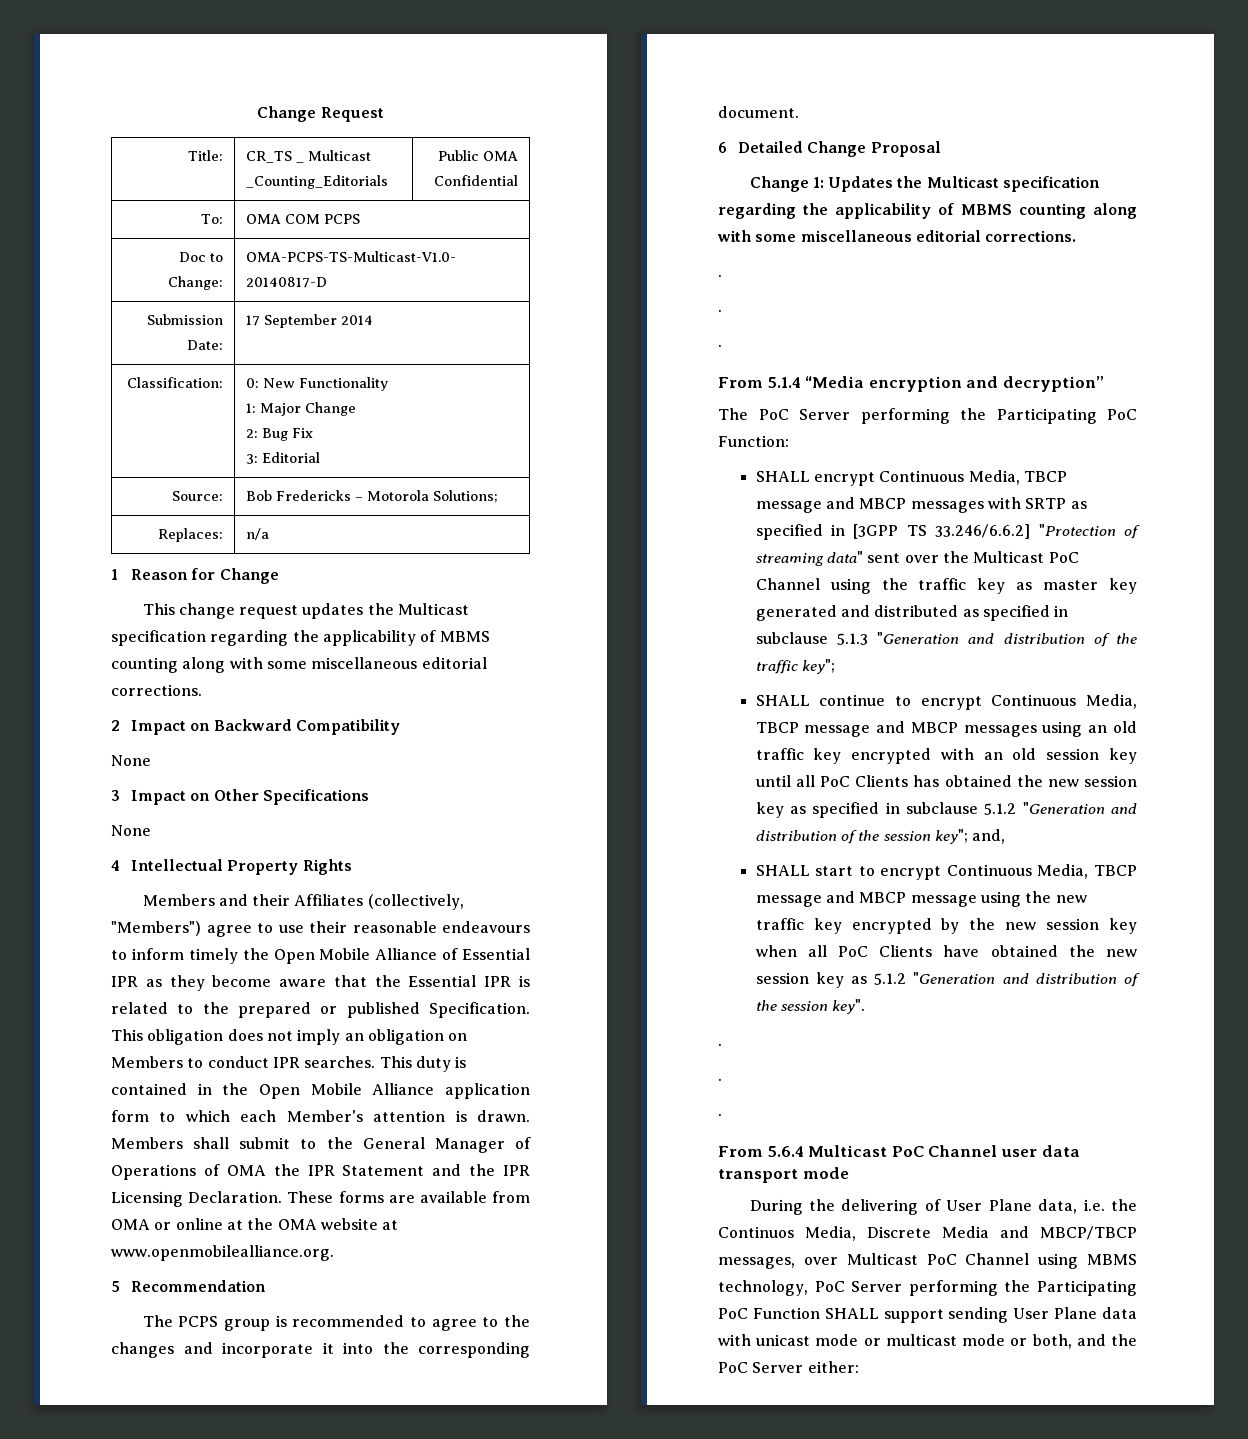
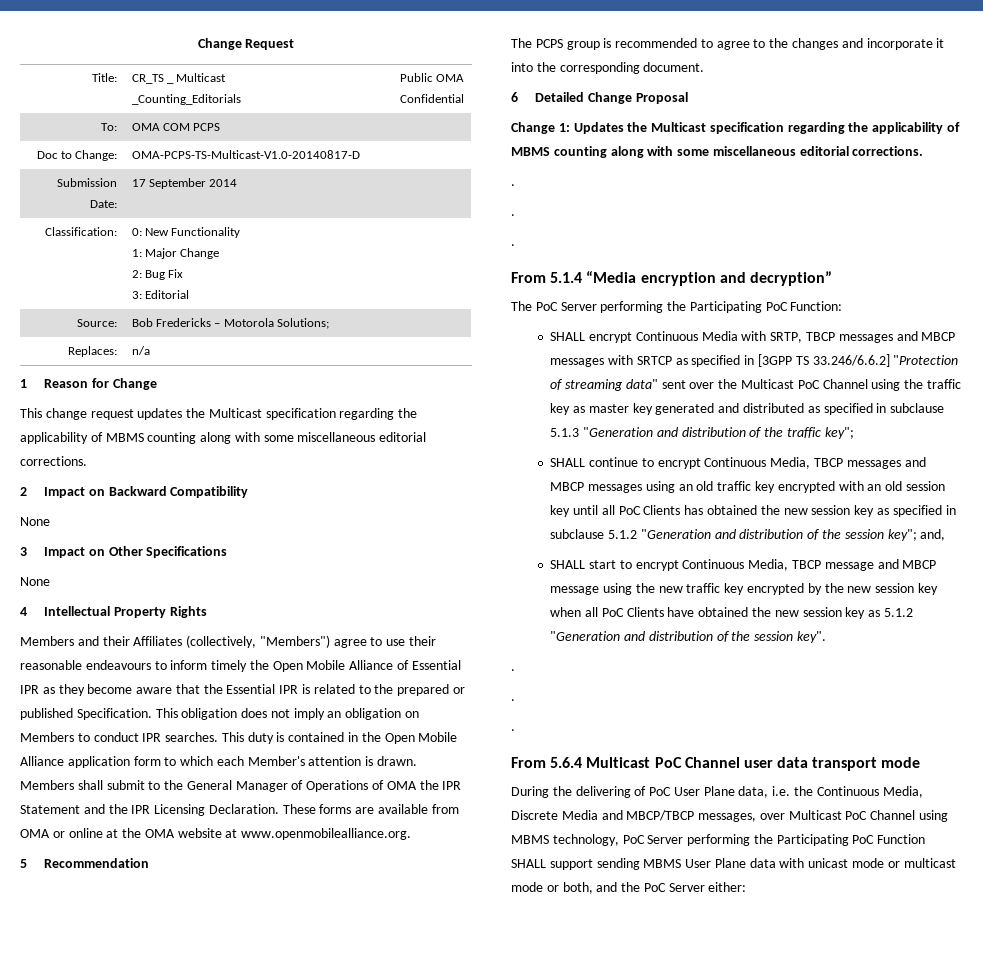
- SHALL encrypt Continuous Media, TBCP message and MBCP messages with SRTP as specified in [3GPP TS 33.246/6.6.2] "Protection of streaming data" sent over the Multicast PoC Channel using the traffic key as master key generated and distributed as specified in subclause 5.1.3 "Generation and distribution of the traffic key";
+ SHALL encrypt Continuous Media with SRTP, TBCP messages and MBCP messages with SRTCP as specified in [3GPP TS 33.246/6.6.2] "Protection of streaming data" sent over the Multicast PoC Channel using the traffic key as master key generated and distributed as specified in subclause 5.1.3 "Generation and distribution of the traffic key";
- SHALL continue to encrypt Continuous Media, TBCP message and MBCP messages using an old traffic key encrypted with an old session key until all PoC Clients has obtained the new session key as specified in subclause 5.1.2 "Generation and distribution of the session key"; and,
+ SHALL continue to encrypt Continuous Media, TBCP messages and MBCP messages using an old traffic key encrypted with an old session key until all PoC Clients has obtained the new session key as specified in subclause 5.1.2 "Generation and distribution of the session key"; and,
- During the delivering of User Plane data, i.e. the Continuos Media, Discrete Media and MBCP/TBCP messages, over Multicast PoC Channel using MBMS technology, PoC Server performing the Participating PoC Function SHALL support sending User Plane data with unicast mode or multicast mode or both, and the PoC Server either:
+ During the delivering of PoC User Plane data, i.e. the Continuous Media, Discrete Media and MBCP/TBCP messages, over Multicast PoC Channel using MBMS technology, PoC Server performing the Participating PoC Function SHALL support sending MBMS User Plane data with unicast mode or multicast mode or both, and the PoC Server either:

